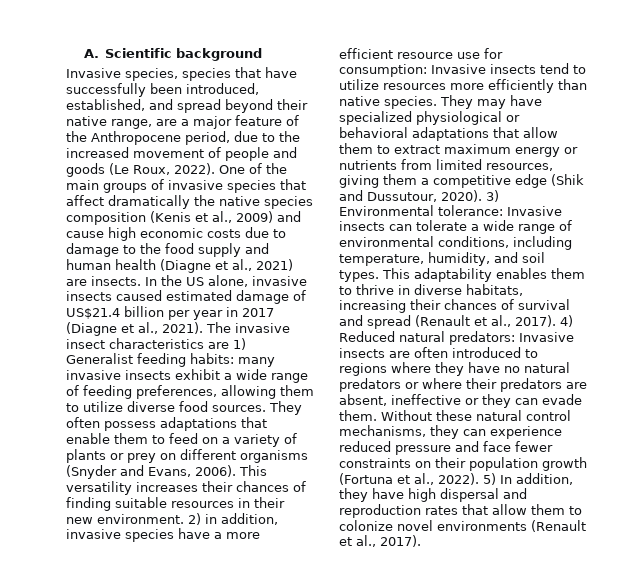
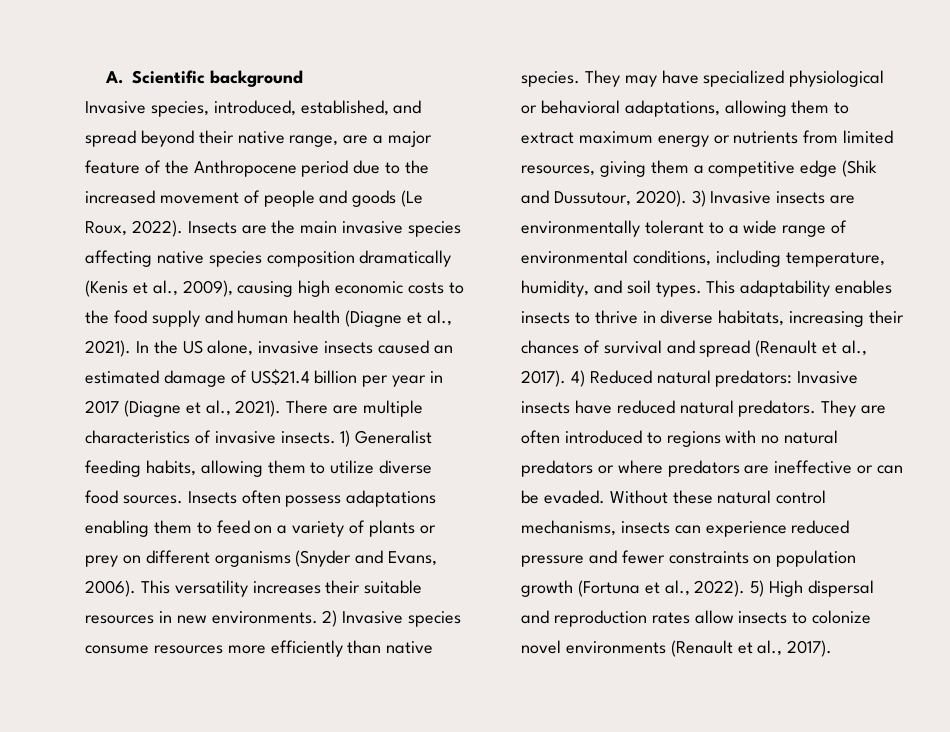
- Invasive species, species that have successfully been introduced, established, and spread beyond their native range, are a major feature of the Anthropocene period, due to the increased movement of people and goods (Le Roux, 2022).
+ Invasive species, introduced, established, and spread beyond their native range, are a major feature of the Anthropocene period due to the increased movement of people and goods (Le Roux, 2022).
- One of the main groups of invasive species that affect dramatically the native species composition (Kenis et al., 2009) and cause high economic costs due to damage to the food supply and human health (Diagne et al., 2021) are insects.
+ Insects are the main invasive species affecting native species composition dramatically (Kenis et al., 2009), causing high economic costs to the food supply and human health (Diagne et al., 2021).
- In the US alone, invasive insects caused estimated damage of US$21.4 billion per year in 2017 (Diagne et al., 2021).
+ In the US alone, invasive insects caused an estimated damage of US$21.4 billion per year in 2017 (Diagne et al., 2021).
- The invasive insect characteristics are 1) Generalist feeding habits: many invasive insects exhibit a wide range of feeding preferences, allowing them to utilize diverse food sources.
+ There are multiple characteristics of invasive insects. 1) Generalist feeding habits, allowing them to utilize diverse food sources.
- They often possess adaptations that enable them to feed on a variety of plants or prey on different organisms (Snyder and Evans, 2006).
+ Insects often possess adaptations enabling them to feed on a variety of plants or prey on different organisms (Snyder and Evans, 2006).
- This versatility increases their chances of finding suitable resources in their new environment. 2) in addition, invasive species have a more efficient resource use for consumption: Invasive insects tend to utilize resources more efficiently than native species.
+ This versatility increases their suitable resources in new environments. 2) Invasive species consume resources more efficiently than native species.
- They may have specialized physiological or behavioral adaptations that allow them to extract maximum energy or nutrients from limited resources, giving them a competitive edge (Shik and Dussutour, 2020).
+ They may have specialized physiological or behavioral adaptations, allowing them to extract maximum energy or nutrients from limited resources, giving them a competitive edge (Shik and Dussutour, 2020).
- 3) Environmental tolerance: Invasive insects can tolerate a wide range of environmental conditions, including temperature, humidity, and soil types.
+ 3) Invasive insects are environmentally tolerant to a wide range of environmental conditions, including temperature, humidity, and soil types.
- This adaptability enables them to thrive in diverse habitats, increasing their chances of survival and spread (Renault et al., 2017).
+ This adaptability enables insects to thrive in diverse habitats, increasing their chances of survival and spread (Renault et al., 2017).
- 4) Reduced natural predators: Invasive insects are often introduced to regions where they have no natural predators or where their predators are absent, ineffective or they can evade them.
+ 4) Reduced natural predators: Invasive insects have reduced natural predators. They are often introduced to regions with no natural predators or where predators are ineffective or can be evaded.
- Without these natural control mechanisms, they can experience reduced pressure and face fewer constraints on their population growth (Fortuna et al., 2022).
+ Without these natural control mechanisms, insects can experience reduced pressure and fewer constraints on population growth (Fortuna et al., 2022).
- 5) In addition, they have high dispersal and reproduction rates that allow them to colonize novel environments (Renault et al., 2017).
+ 5) High dispersal and reproduction rates allow insects to colonize novel environments (Renault et al., 2017).

